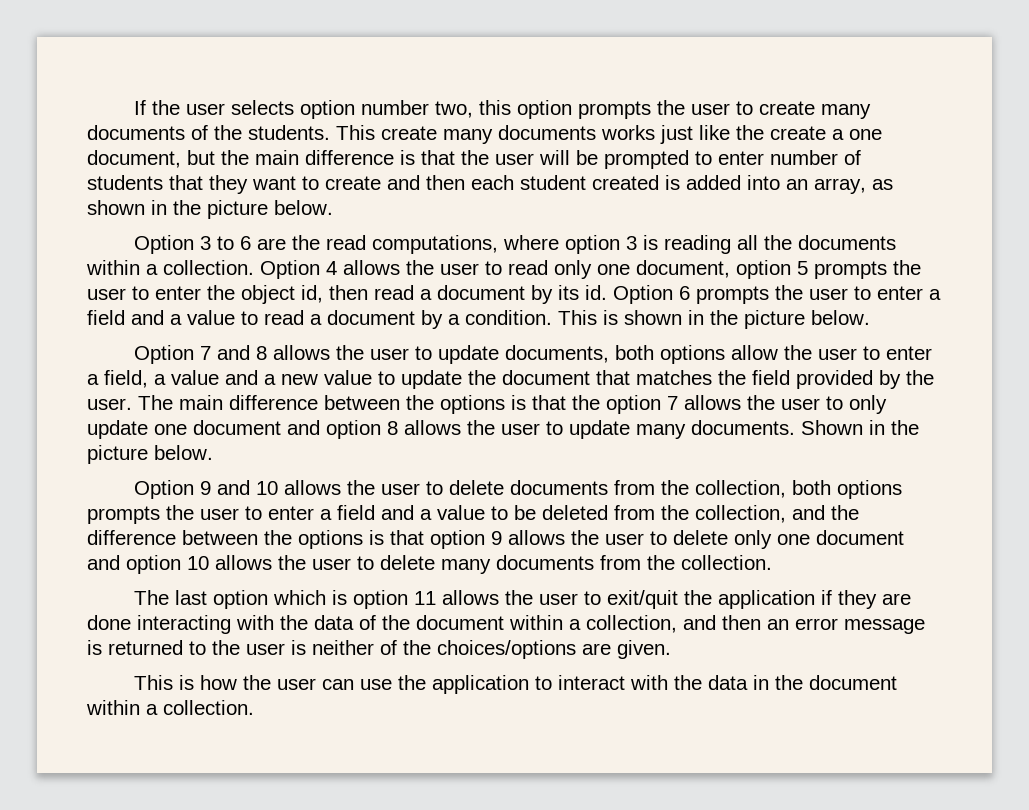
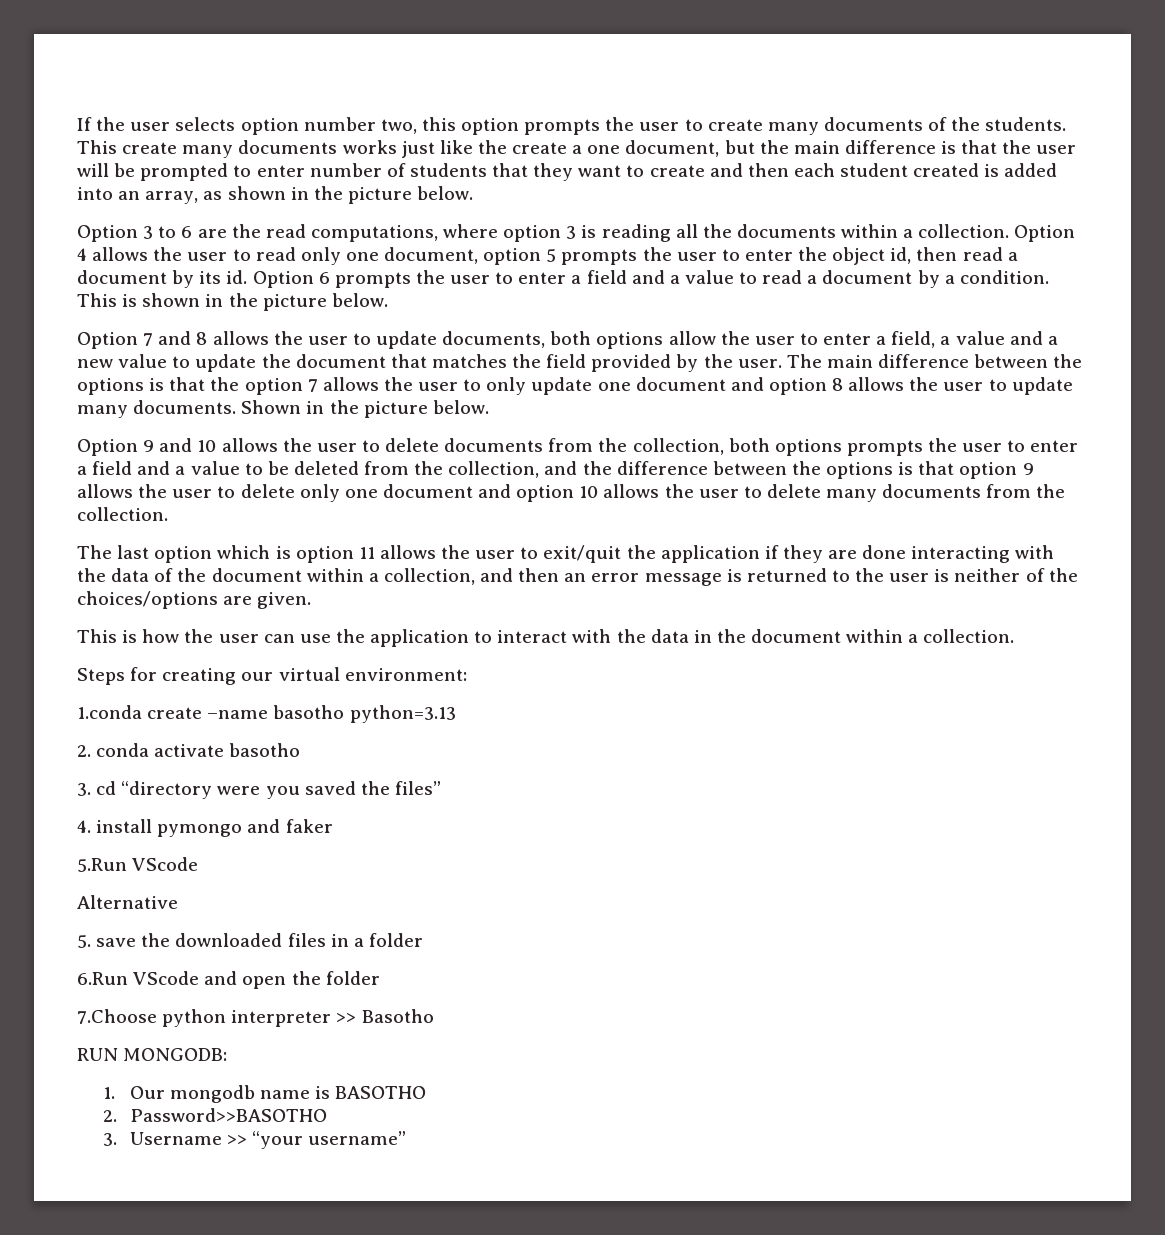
+ Steps for creating our virtual environment:
+ 1.conda create –name basotho python=3.13
+ 2. conda activate basotho
+ 3. cd “directory were you saved the files”
+ 4. install pymongo and faker
+ 5.Run VScode
+ Alternative
+ 5. save the downloaded files in a folder
+ 6.Run VScode and open the folder
+ 7.Choose python interpreter >> Basotho
+ RUN MONGODB:
+ 1. Our mongodb name is BASOTHO
+ 2. Password>>BASOTHO
+ 3. Username >> “your username”

